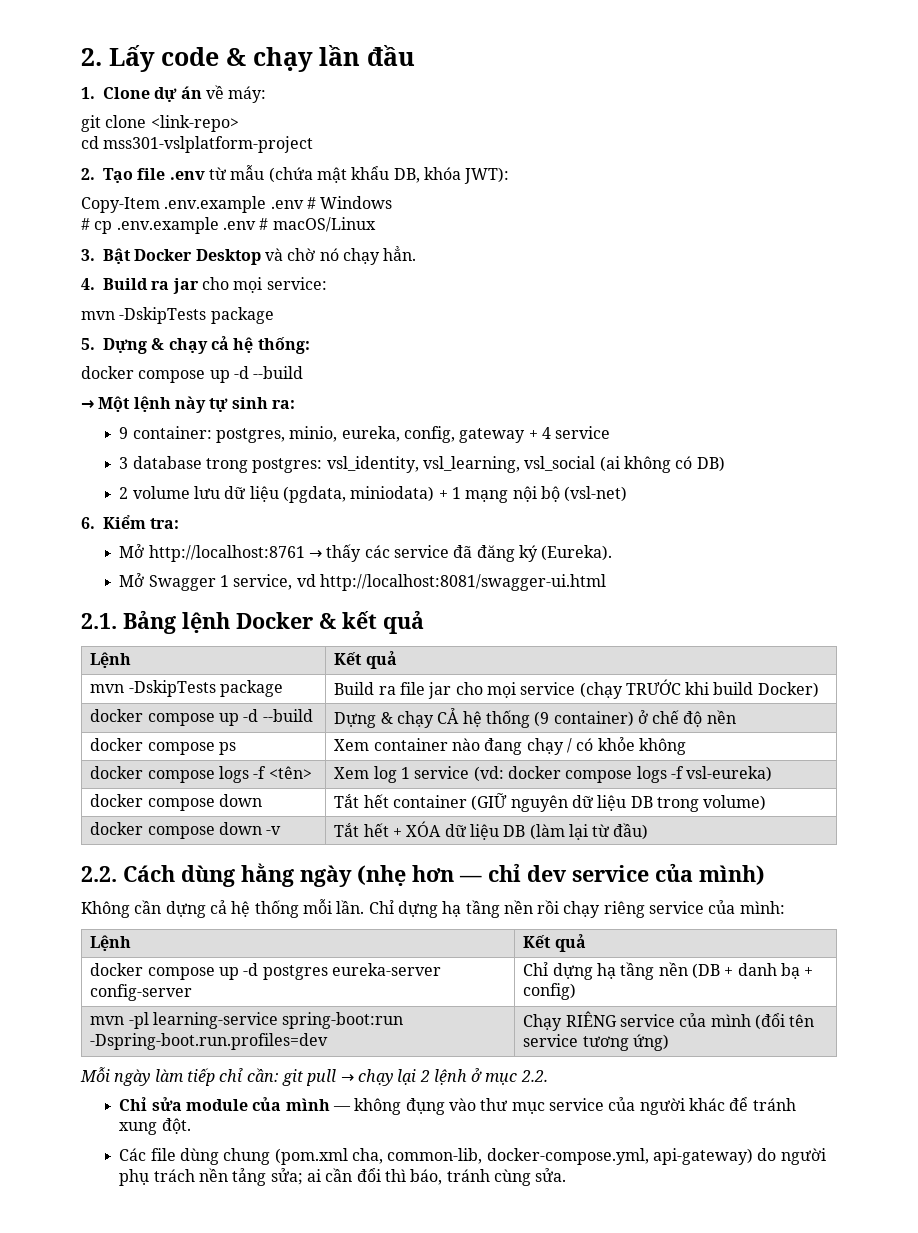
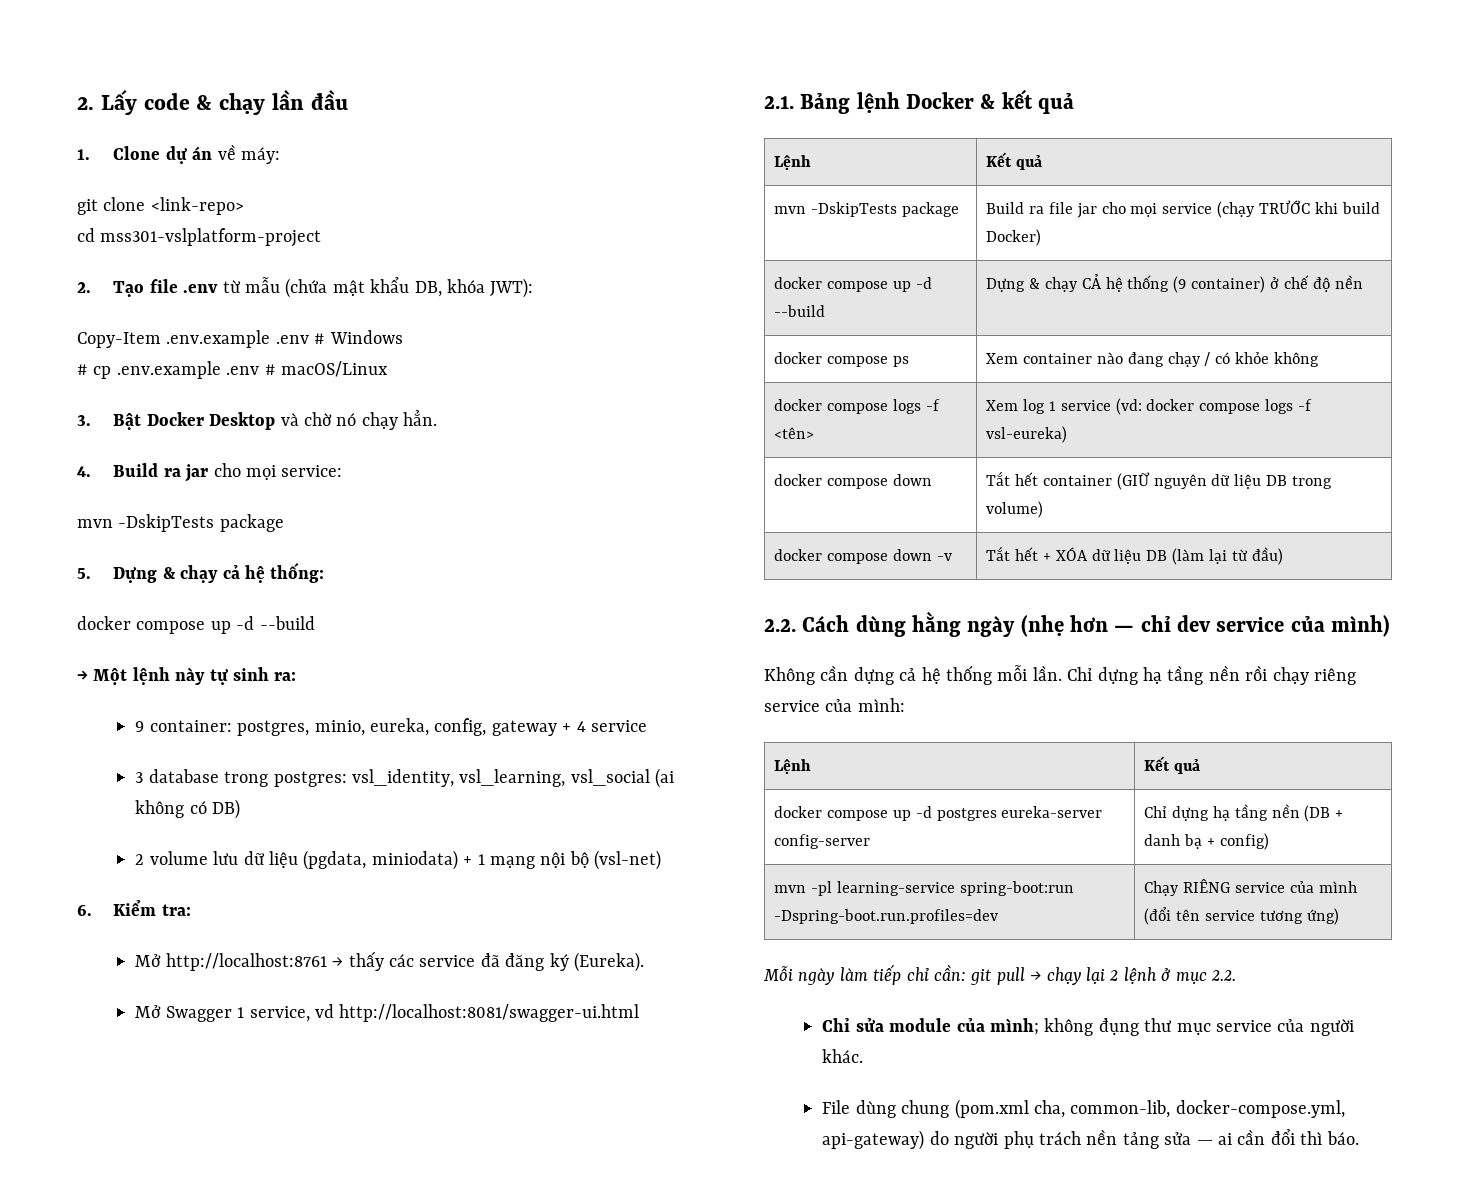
- Chỉ sửa module của mình — không đụng vào thư mục service của người khác để tránh xung đột.
- Các file dùng chung (pom.xml cha, common-lib, docker-compose.yml, api-gateway) do người phụ trách nền tảng sửa; ai cần đổi thì báo, tránh cùng sửa.
+ Chỉ sửa module của mình; không đụng thư mục service của người khác.
+ File dùng chung (pom.xml cha, common-lib, docker-compose.yml, api-gateway) do người phụ trách nền tảng sửa — ai cần đổi thì báo.

